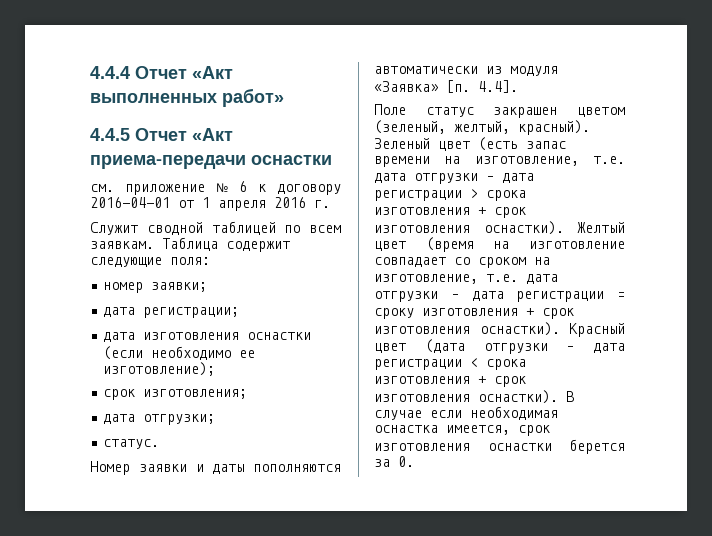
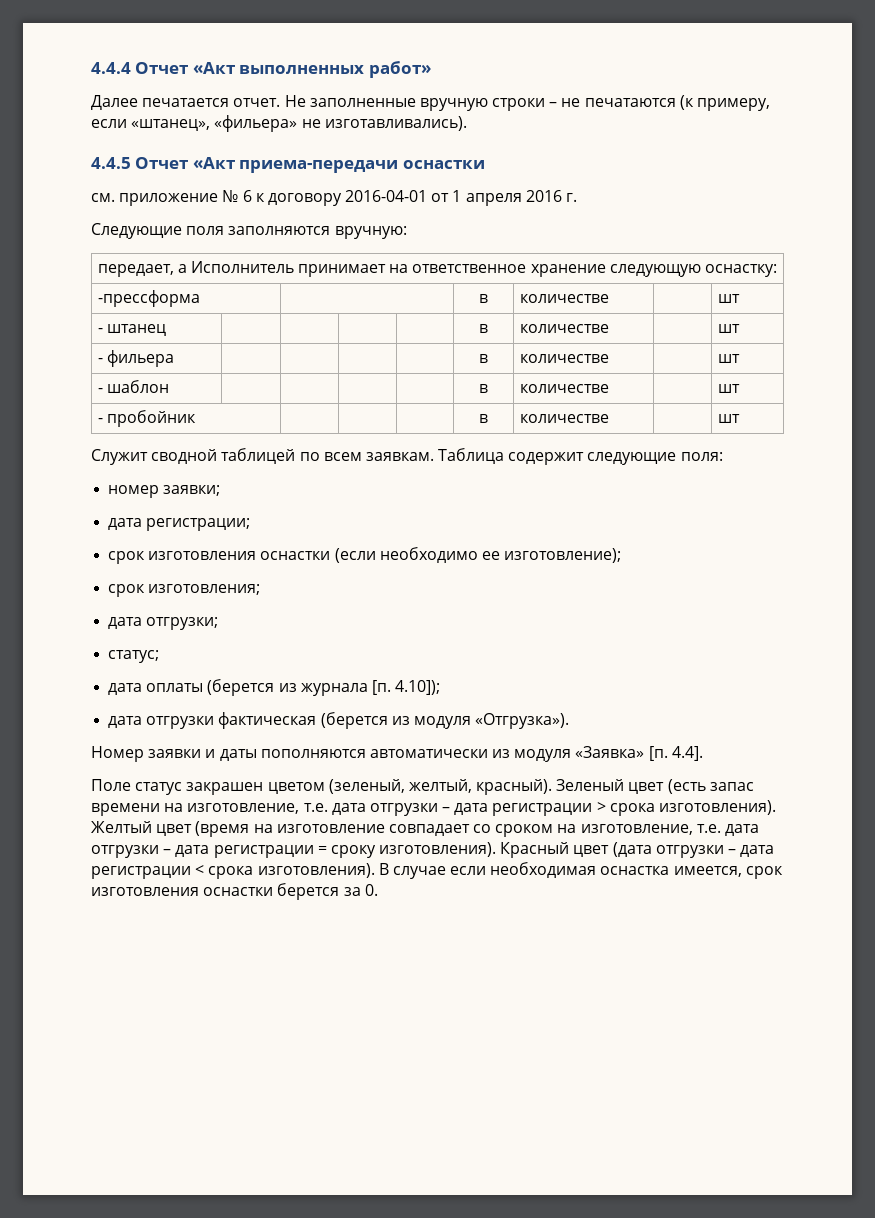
+ Далее печатается отчет. Не заполненные вручную строки – не печатаются (к примеру, если «штанец», «фильера» не изготавливались).
+ Следующие поля заполняются вручную:
+ передает, а Исполнитель принимает на ответственное хранение следующую оснастку:
+ -прессформа | | в | количестве | | шт
+ - штанец | | | | | в | количестве | | шт
+ - фильера | | | | | в | количестве | | шт
+ - шаблон | | | | | в | количестве | | шт
+ - пробойник | | | | в | количестве | | шт
- дата изготовления оснастки (если необходимо ее изготовление);
+ срок изготовления оснастки (если необходимо ее изготовление);
- статус.
+ статус;
+ дата оплаты (берется из журнала [п. 4.10]);
+ дата отгрузки фактическая (берется из модуля «Отгрузка»).
- Зеленый цвет (есть запас времени на изготовление, т.е. дата отгрузки – дата регистрации > срока изготовления + срок изготовления оснастки).
+ Зеленый цвет (есть запас времени на изготовление, т.е. дата отгрузки – дата регистрации > срока изготовления).
- Желтый цвет (время на изготовление совпадает со сроком на изготовление, т.е. дата отгрузки – дата регистрации = сроку изготовления + срок изготовления оснастки).
+ Желтый цвет (время на изготовление совпадает со сроком на изготовление, т.е. дата отгрузки – дата регистрации = сроку изготовления).
- Красный цвет (дата отгрузки – дата регистрации < срока изготовления + срок изготовления оснастки).
+ Красный цвет (дата отгрузки – дата регистрации < срока изготовления).

